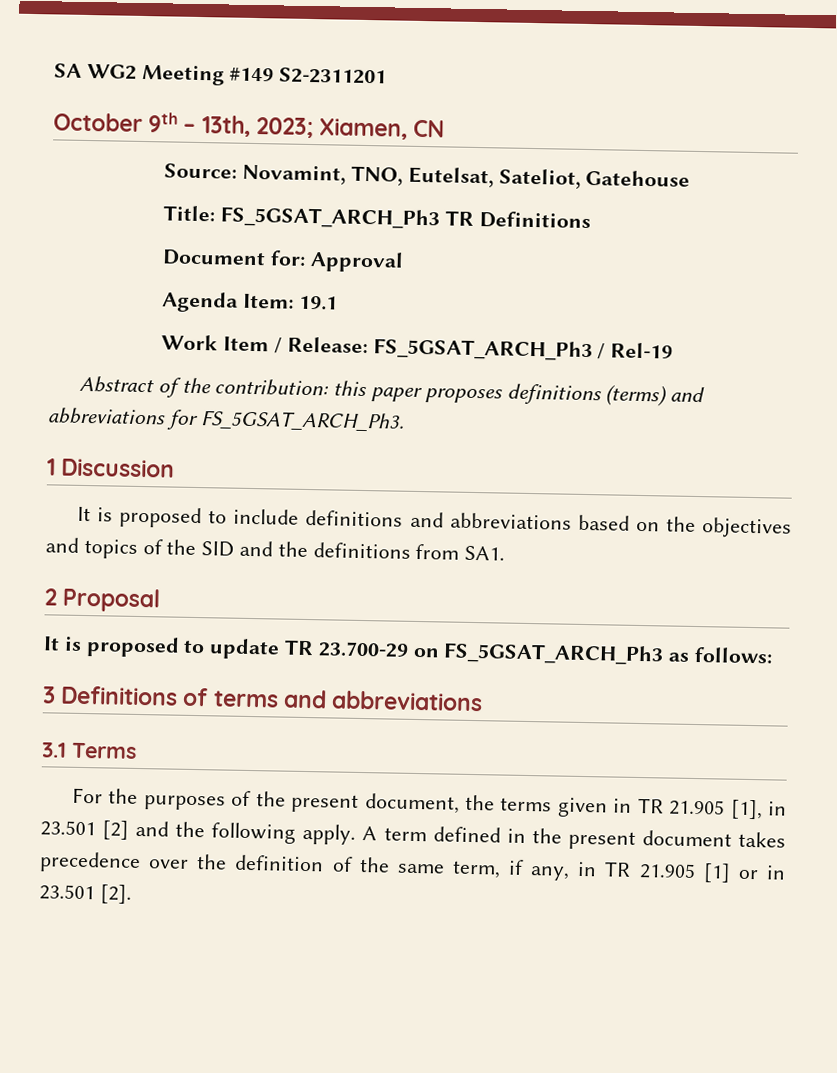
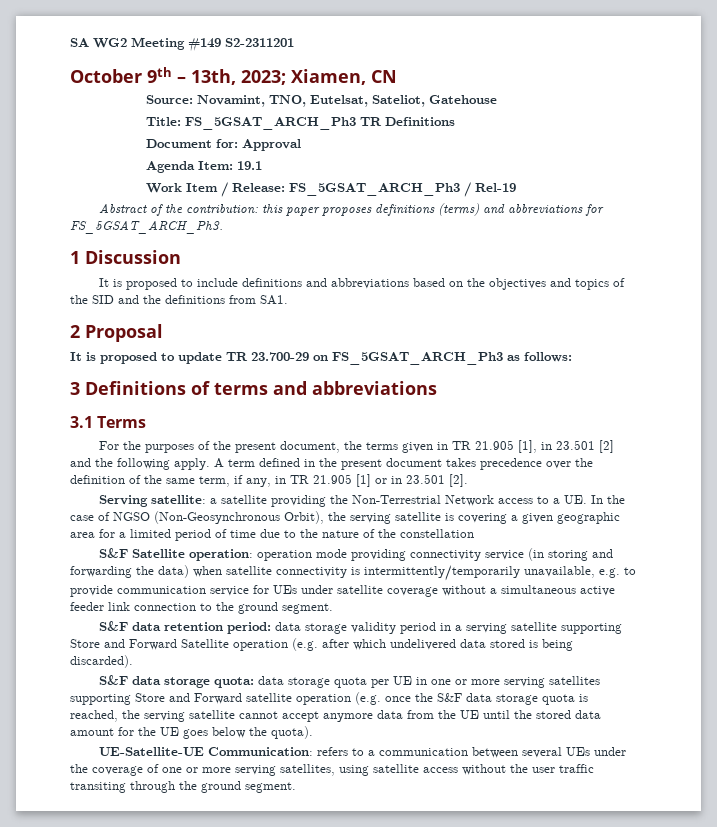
+ Serving satellite: a satellite providing the Non-Terrestrial Network access to a UE. In the case of NGSO (Non-Geosynchronous Orbit), the serving satellite is covering a given geographic area for a limited period of time due to the nature of the constellation
+ S&F Satellite operation: operation mode providing connectivity service (in storing and forwarding the data) when satellite connectivity is intermittently/temporarily unavailable, e.g. to provide communication service for UEs under satellite coverage without a simultaneous active feeder link connection to the ground segment.
+ S&F data retention period: data storage validity period in a serving satellite supporting Store and Forward Satellite operation (e.g. after which undelivered data stored is being discarded).
+ S&F data storage quota: data storage quota per UE in one or more serving satellites supporting Store and Forward satellite operation (e.g. once the S&F data storage quota is reached, the serving satellite cannot accept anymore data from the UE until the stored data amount for the UE goes below the quota).
+ UE-Satellite-UE Communication: refers to a communication between several UEs under the coverage of one or more serving satellites, using satellite access without the user traffic transiting through the ground segment.

